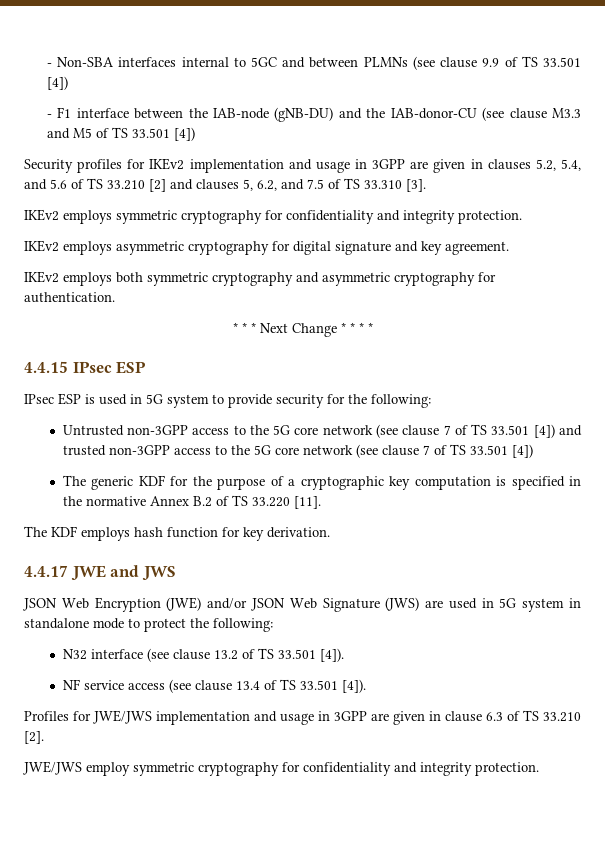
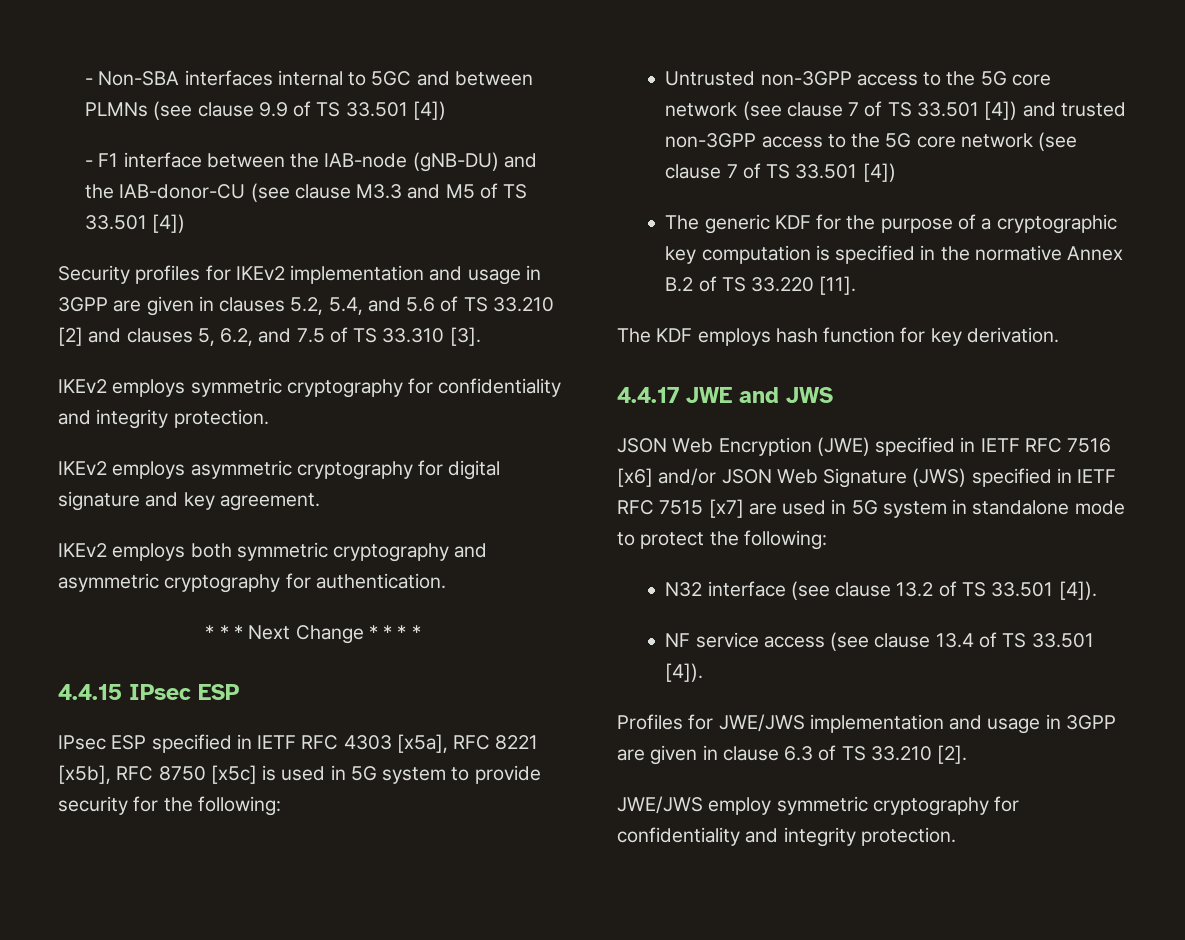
- IPsec ESP is used in 5G system to provide security for the following:
+ IPsec ESP specified in IETF RFC 4303 [x5a], RFC 8221 [x5b], RFC 8750 [x5c] is used in 5G system to provide security for the following:
- JSON Web Encryption (JWE) and/or JSON Web Signature (JWS) are used in 5G system in standalone mode to protect the following:
+ JSON Web Encryption (JWE) specified in IETF RFC 7516 [x6] and/or JSON Web Signature (JWS) specified in IETF RFC 7515 [x7] are used in 5G system in standalone mode to protect the following:

